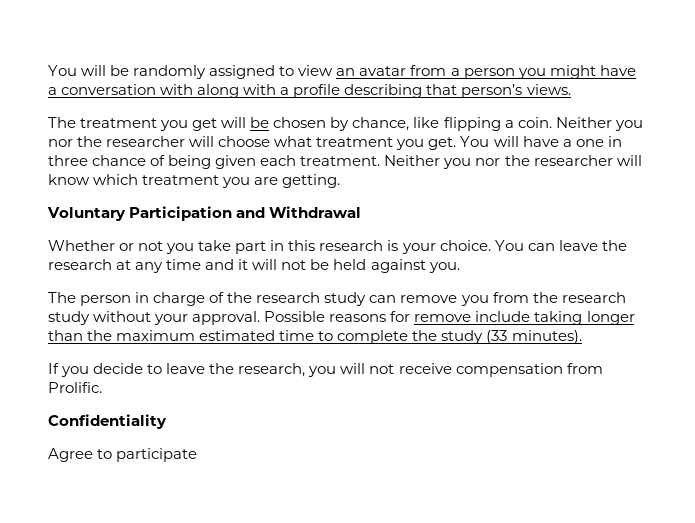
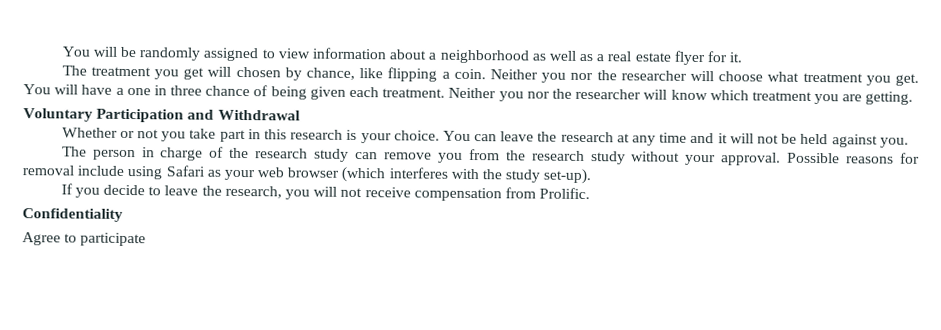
- You will be randomly assigned to view an avatar from a person you might have a conversation with along with a profile describing that person’s views.
+ You will be randomly assigned to view information about a neighborhood as well as a real estate flyer for it.
- The treatment you get will be chosen by chance, like flipping a coin.
+ The treatment you get will chosen by chance, like flipping a coin.
- Possible reasons for remove include taking longer than the maximum estimated time to complete the study (33 minutes).
+ Possible reasons for removal include using Safari as your web browser (which interferes with the study set-up).

